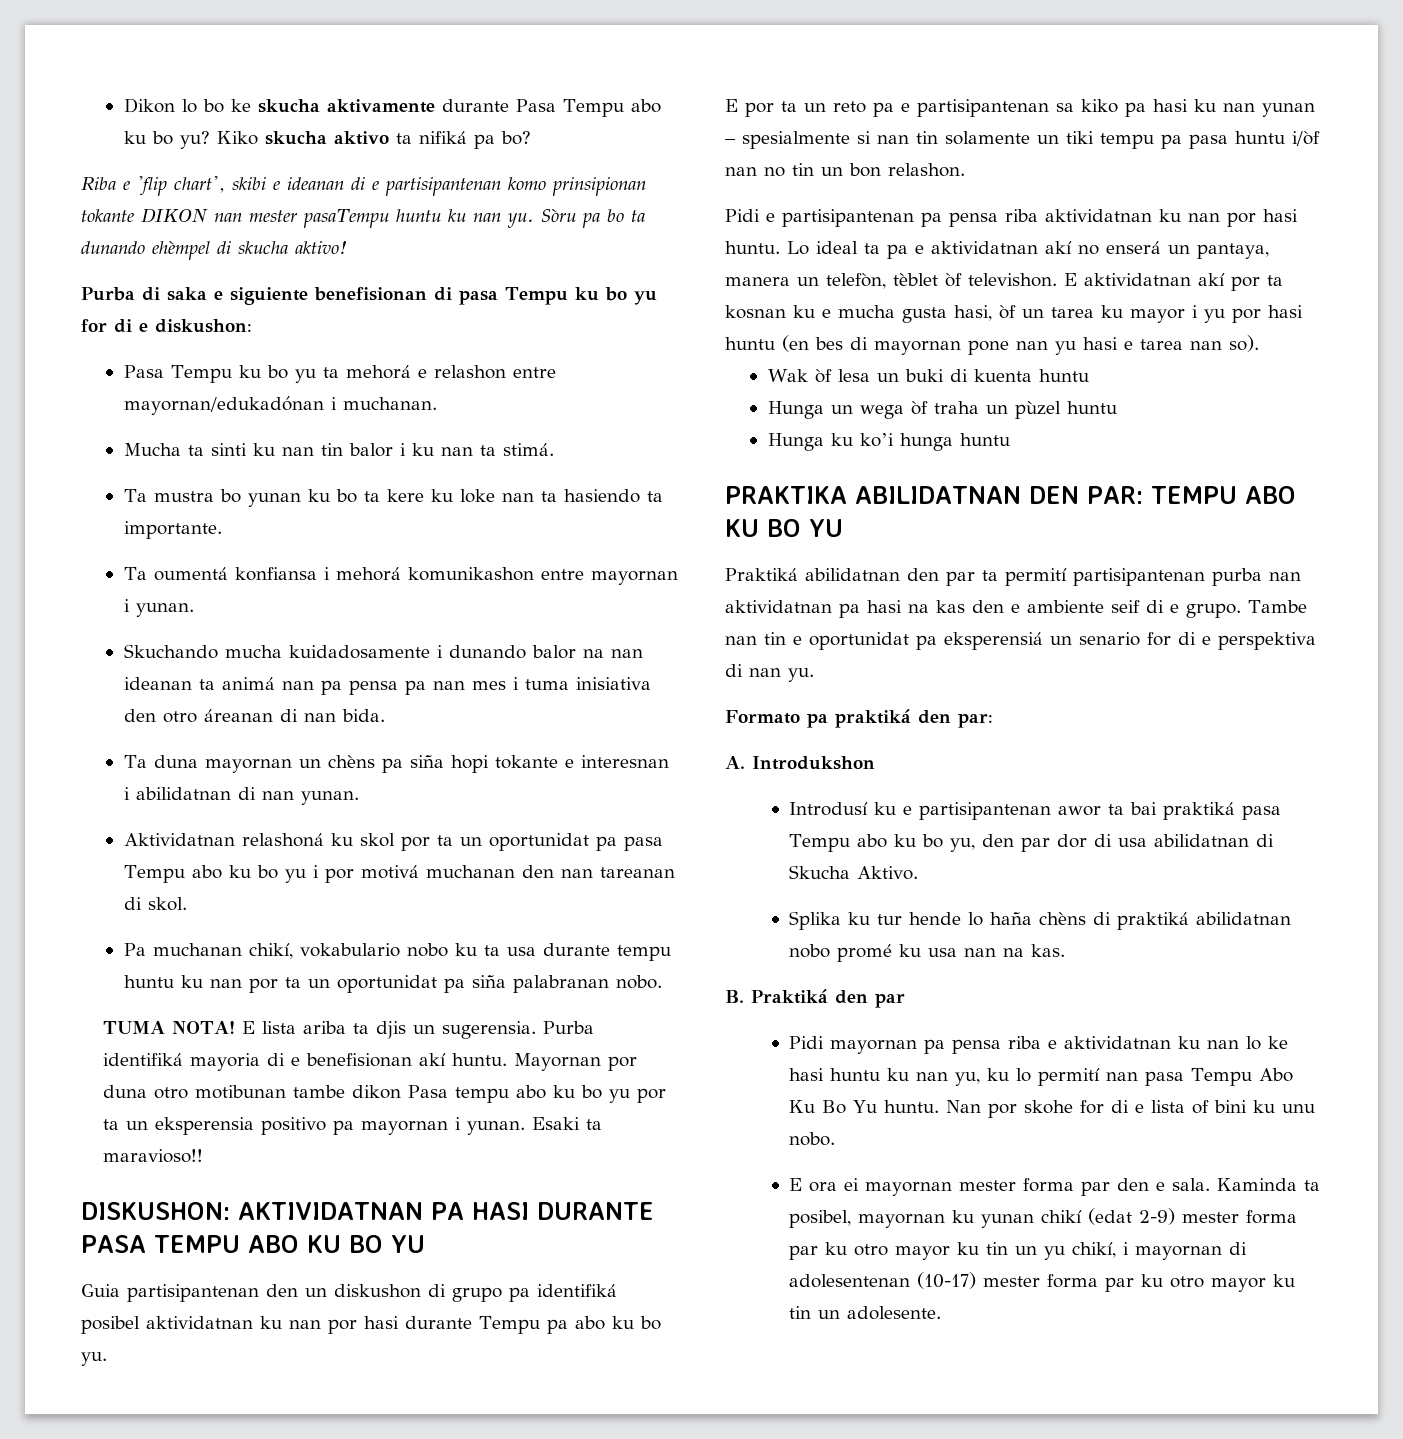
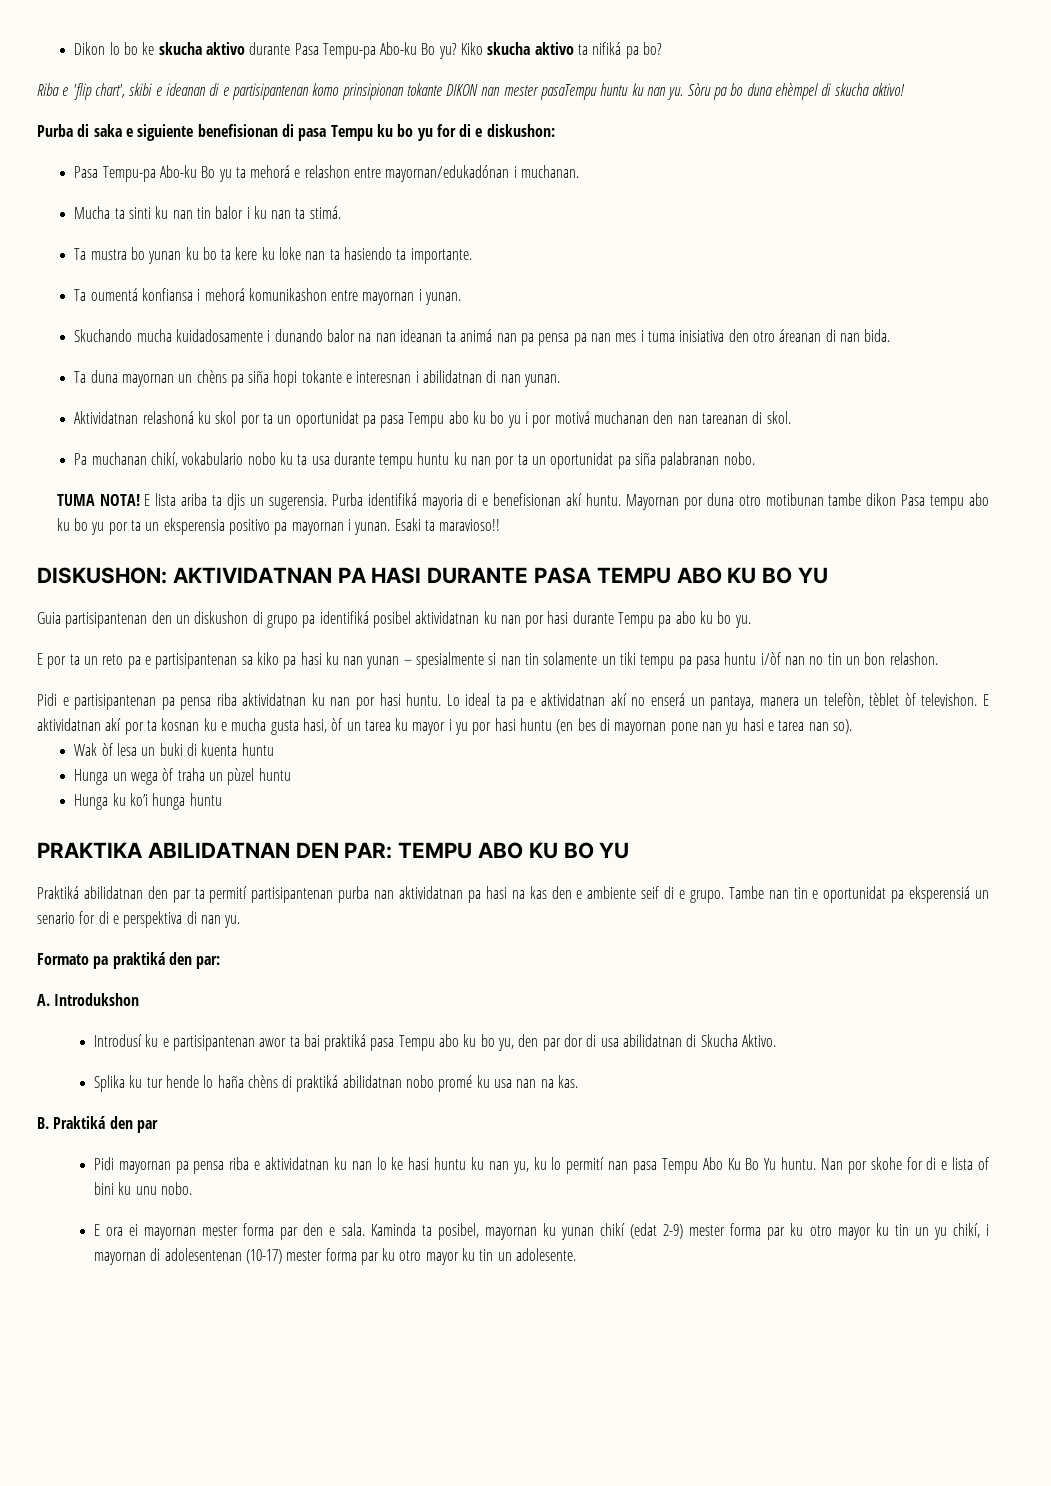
- Dikon lo bo ke skucha aktivamente durante Pasa Tempu abo ku bo yu?
+ Dikon lo bo ke skucha aktivo durante Pasa Tempu-pa Abo-ku Bo yu?
- Sòru pa bo ta dunando ehèmpel di skucha aktivo!
+ Sòru pa bo duna ehèmpel di skucha aktivo!
- Pasa Tempu ku bo yu ta mehorá e relashon entre mayornan/edukadónan i muchanan.
+ Pasa Tempu-pa Abo-ku Bo yu ta mehorá e relashon entre mayornan/edukadónan i muchanan.

